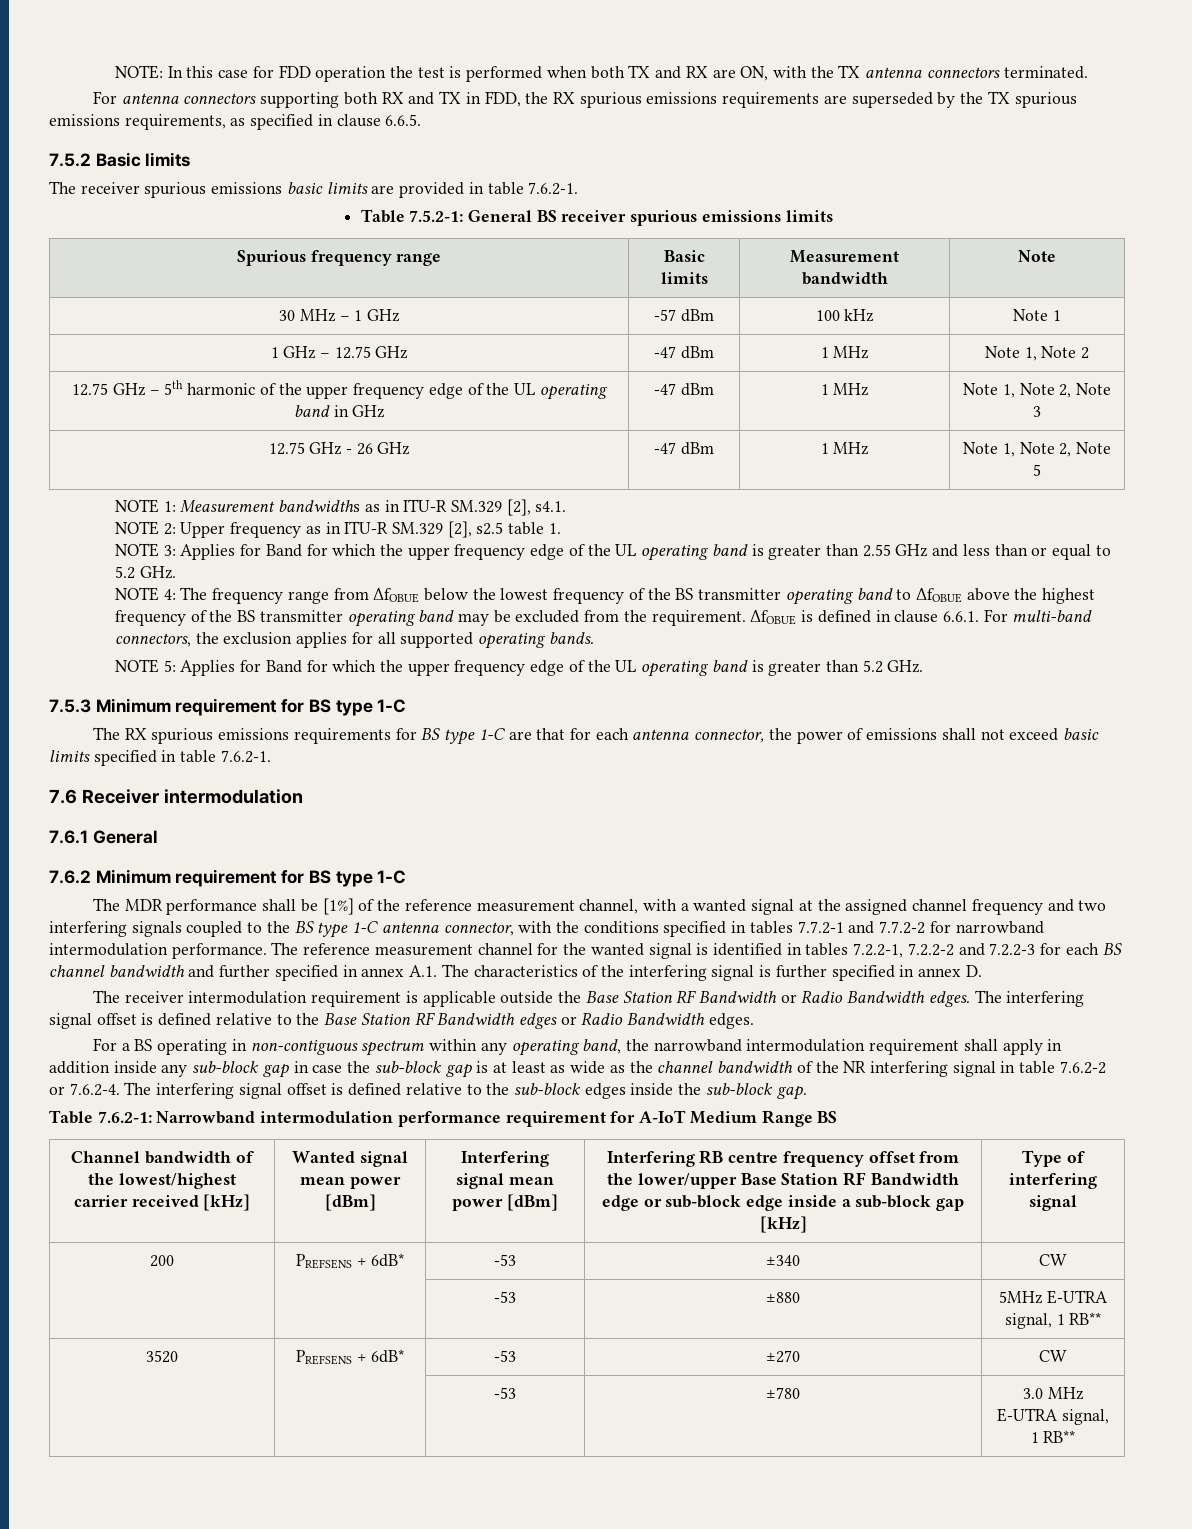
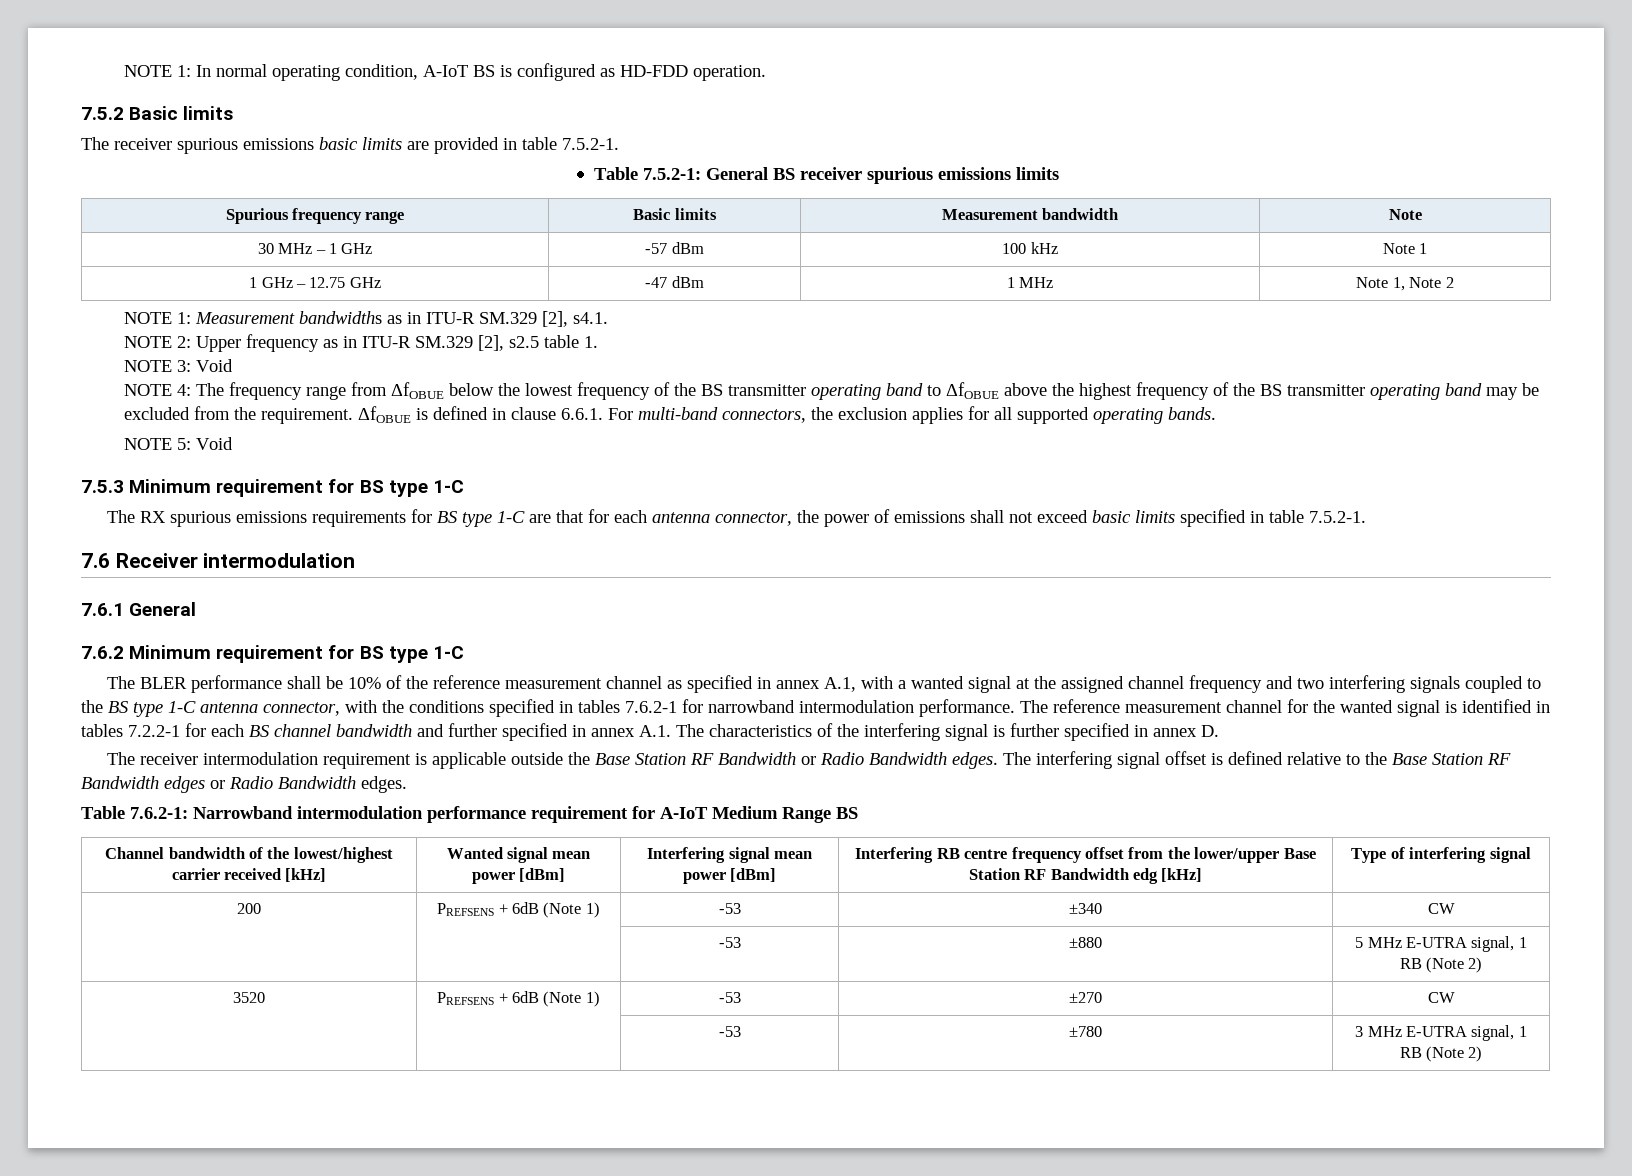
- NOTE: In this case for FDD operation the test is performed when both TX and RX are ON, with the TX antenna connectors terminated.
- For antenna connectors supporting both RX and TX in FDD, the RX spurious emissions requirements are superseded by the TX spurious emissions requirements, as specified in clause 6.6.5.
+ NOTE 1: In normal operating condition, A-IoT BS is configured as HD-FDD operation.
- The receiver spurious emissions basic limits are provided in table 7.6.2-1.
+ The receiver spurious emissions basic limits are provided in table 7.5.2-1.
- 12.75 GHz – 5th harmonic of the upper frequency edge of the UL operating band in GHz | -47 dBm | 1 MHz | Note 1, Note 2, Note 3
- 12.75 GHz - 26 GHz | -47 dBm | 1 MHz | Note 1, Note 2, Note 5
- NOTE 3: Applies for Band for which the upper frequency edge of the UL operating band is greater than 2.55 GHz and less than or equal to 5.2 GHz.
+ NOTE 3: Void
- NOTE 5: Applies for Band for which the upper frequency edge of the UL operating band is greater than 5.2 GHz.
+ NOTE 5: Void
- The RX spurious emissions requirements for BS type 1-C are that for each antenna connector, the power of emissions shall not exceed basic limits specified in table 7.6.2-1.
+ The RX spurious emissions requirements for BS type 1-C are that for each antenna connector, the power of emissions shall not exceed basic limits specified in table 7.5.2-1.
- The MDR performance shall be [1%] of the reference measurement channel, with a wanted signal at the assigned channel frequency and two interfering signals coupled to the BS type 1-C antenna connector, with the conditions specified in tables 7.7.2-1 and 7.7.2-2 for narrowband intermodulation performance.
+ The BLER performance shall be 10% of the reference measurement channel as specified in annex A.1, with a wanted signal at the assigned channel frequency and two interfering signals coupled to the BS type 1-C antenna connector, with the conditions specified in tables 7.6.2-1 for narrowband intermodulation performance.
- The reference measurement channel for the wanted signal is identified in tables 7.2.2-1, 7.2.2-2 and 7.2.2-3 for each BS channel bandwidth and further specified in annex A.1. The characteristics of the interfering signal is further specified in annex D.
+ The reference measurement channel for the wanted signal is identified in tables 7.2.2-1 for each BS channel bandwidth and further specified in annex A.1. The characteristics of the interfering signal is further specified in annex D.
- For a BS operating in non-contiguous spectrum within any operating band, the narrowband intermodulation requirement shall apply in addition inside any sub-block gap in case the sub-block gap is at least as wide as the channel bandwidth of the NR interfering signal in table 7.6.2-2 or 7.6.2-4. The interfering signal offset is defined relative to the sub-block edges inside the sub-block gap.
- Interfering RB centre frequency offset from the lower/upper Base Station RF Bandwidth edge or sub-block edge inside a sub-block gap [kHz]
+ Interfering RB centre frequency offset from the lower/upper Base Station RF Bandwidth edg [kHz]
- 200 | PREFSENS + 6dB* | -53 | ±340 | CW
+ 200 | PREFSENS + 6dB (Note 1) | -53 | ±340 | CW
- | | -53 | ±880 | 5MHz E-UTRA signal, 1 RB**
+ | | -53 | ±880 | 5 MHz E-UTRA signal, 1 RB (Note 2)
- 3520 | PREFSENS + 6dB* | -53 | ±270 | CW
+ 3520 | PREFSENS + 6dB (Note 1) | -53 | ±270 | CW
- | | -53 | ±780 | 3.0 MHz E-UTRA signal, 1 RB**
+ | | -53 | ±780 | 3 MHz E-UTRA signal, 1 RB (Note 2)

